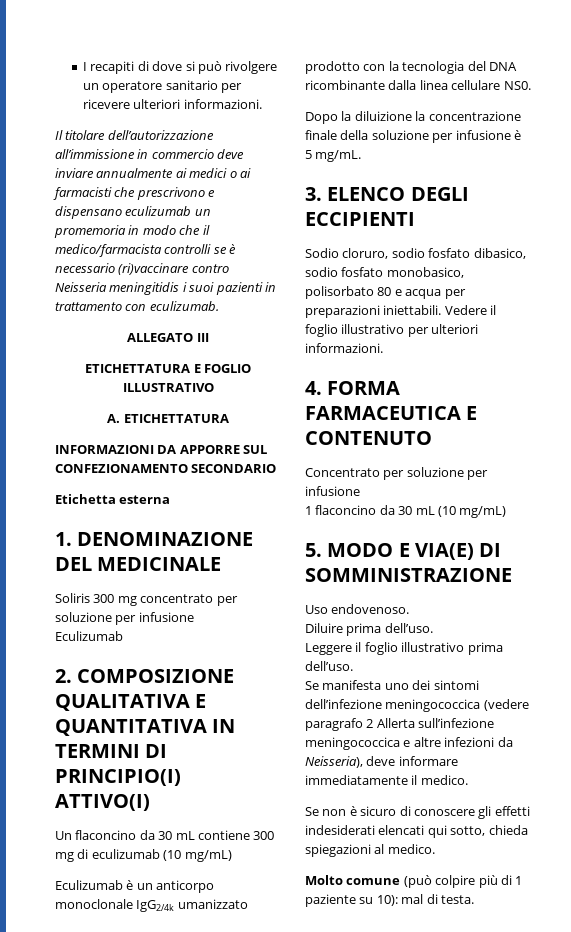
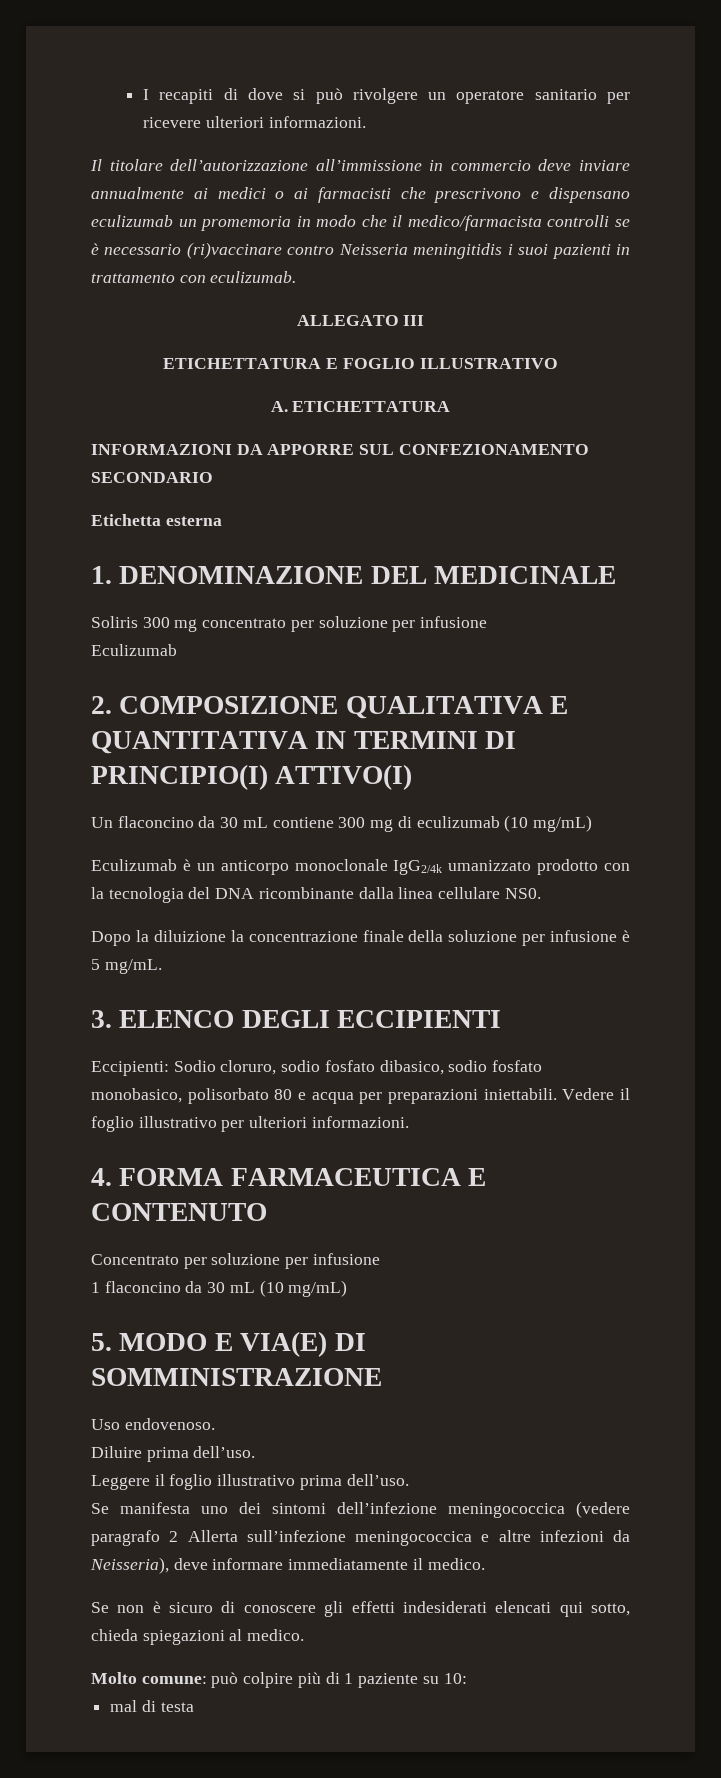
- Sodio cloruro, sodio fosfato dibasico, sodio fosfato monobasico, polisorbato 80 e acqua per preparazioni iniettabili.
+ Eccipienti: Sodio cloruro, sodio fosfato dibasico, sodio fosfato monobasico, polisorbato 80 e acqua per preparazioni iniettabili.
- Molto comune (può colpire più di 1 paziente su 10): mal di testa.
+ Molto comune: può colpire più di 1 paziente su 10:
+ mal di testa

